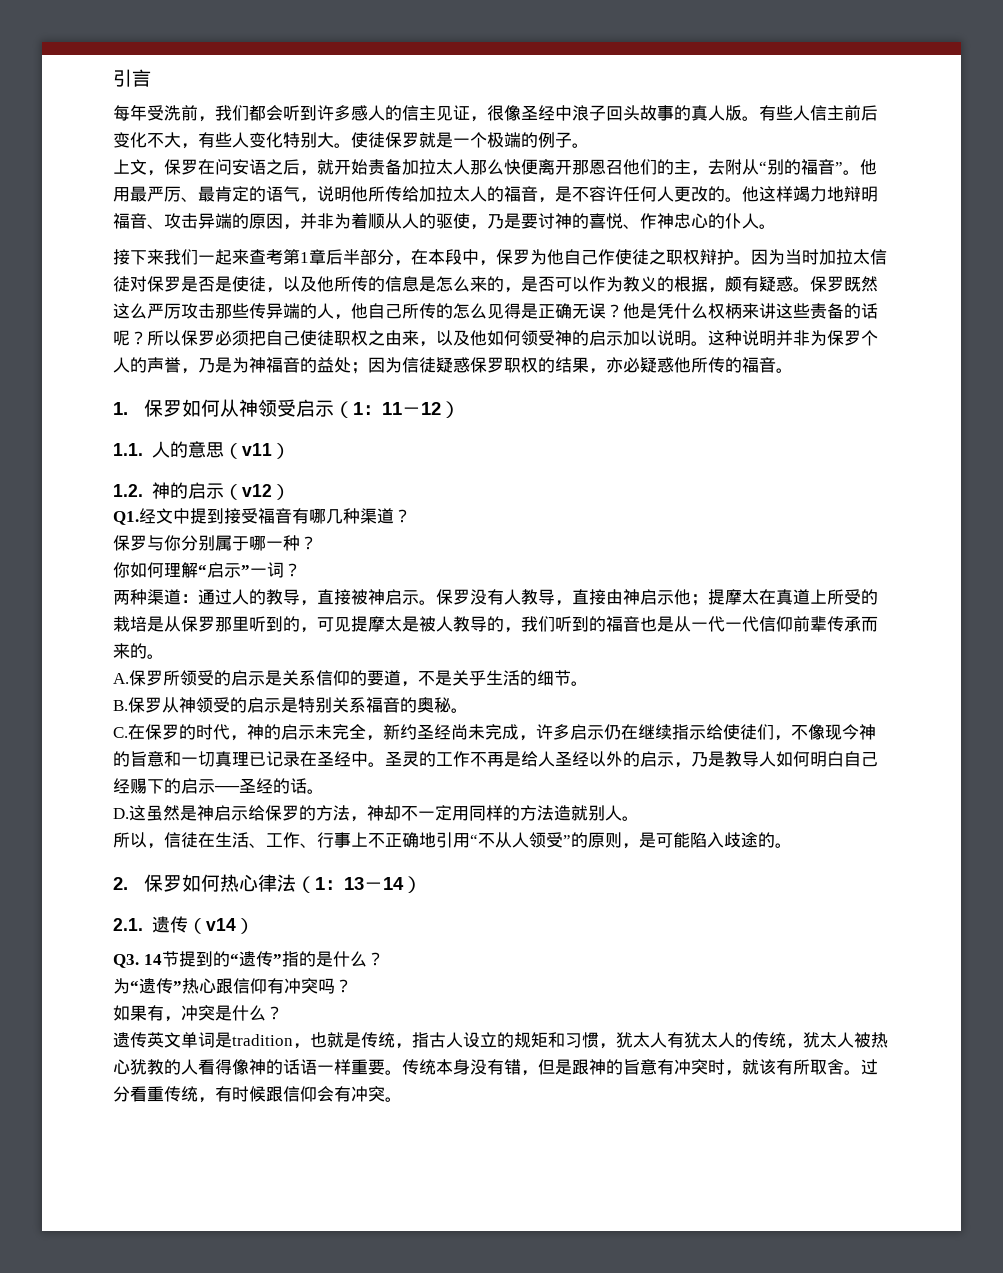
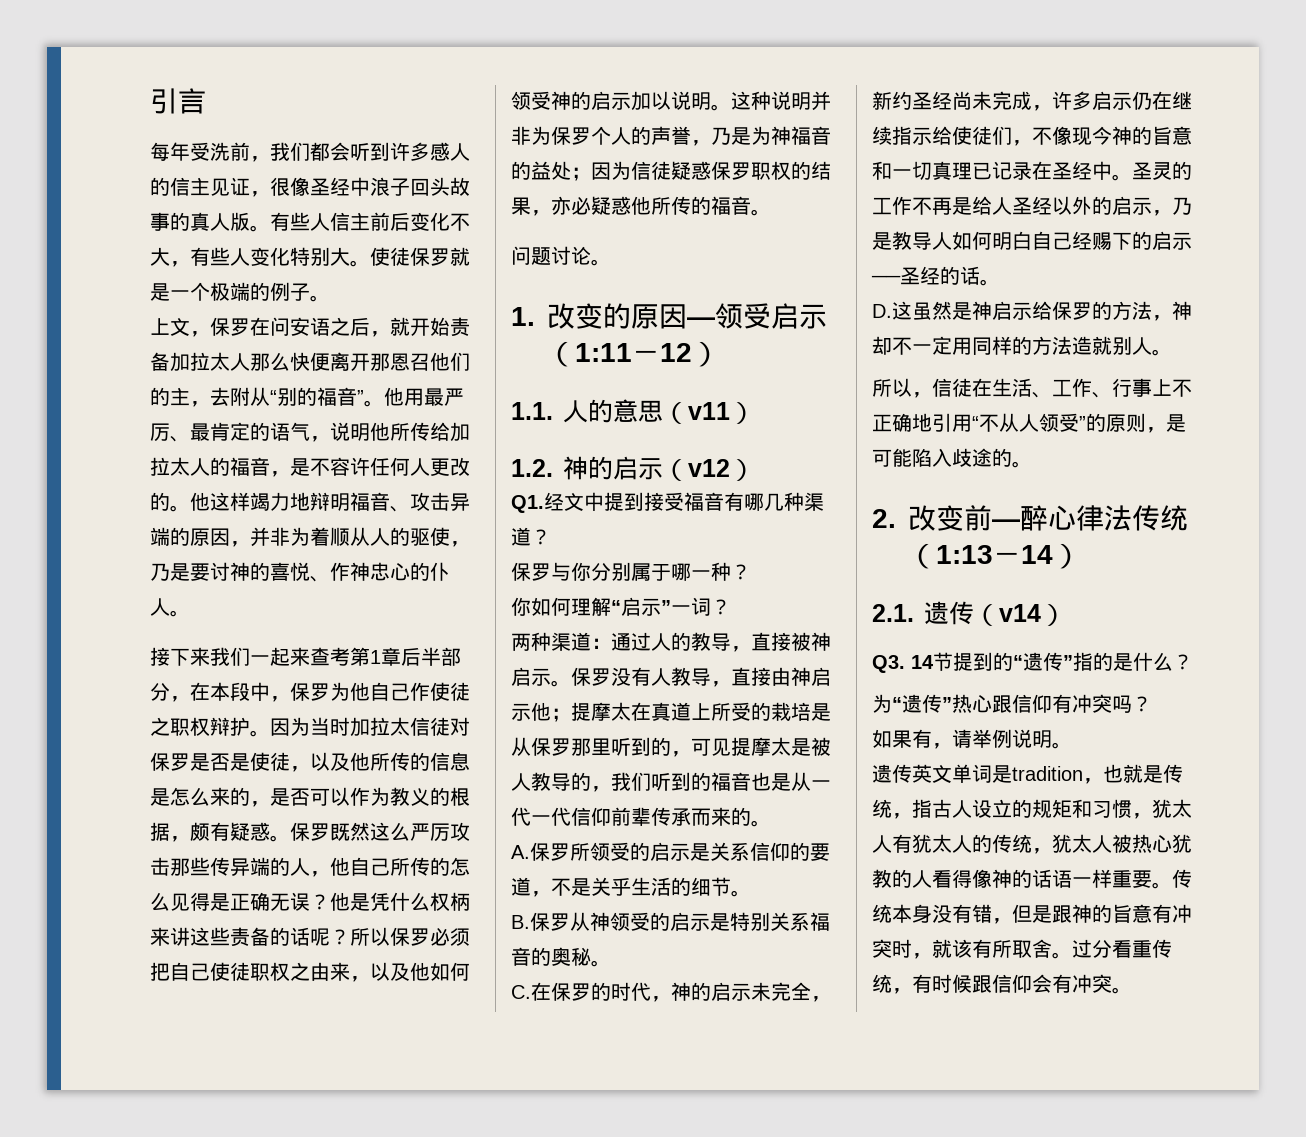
+ 问题讨论。
- 1.保罗如何从神领受启示（1：11－12）
+ 1.改变的原因—领受启示（1:11－12）
- 2.保罗如何热心律法（1：13－14）
+ 2.改变前—醉心律法传统（1:13－14）
- 如果有，冲突是什么？
+ 如果有，请举例说明。

